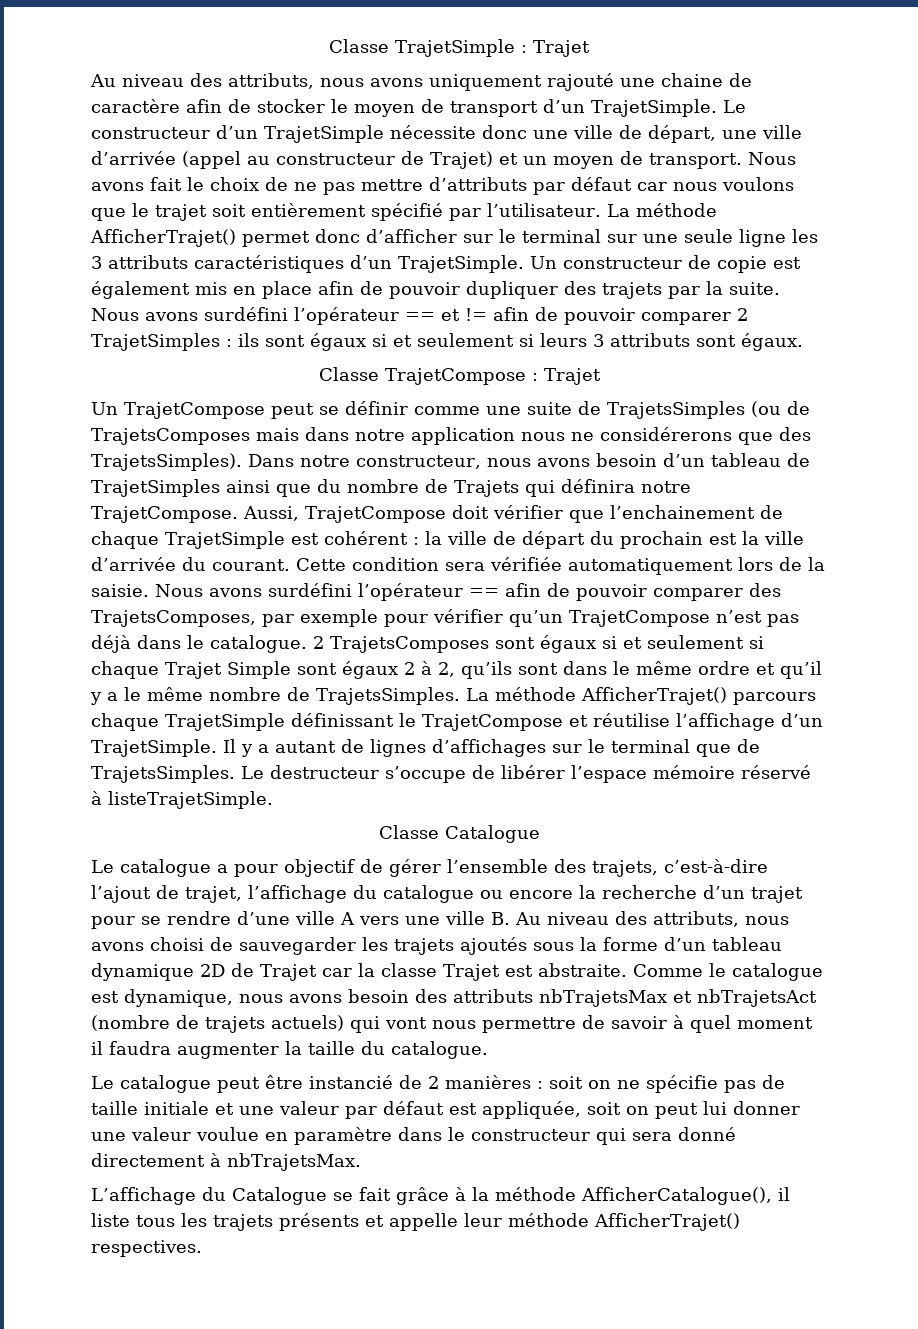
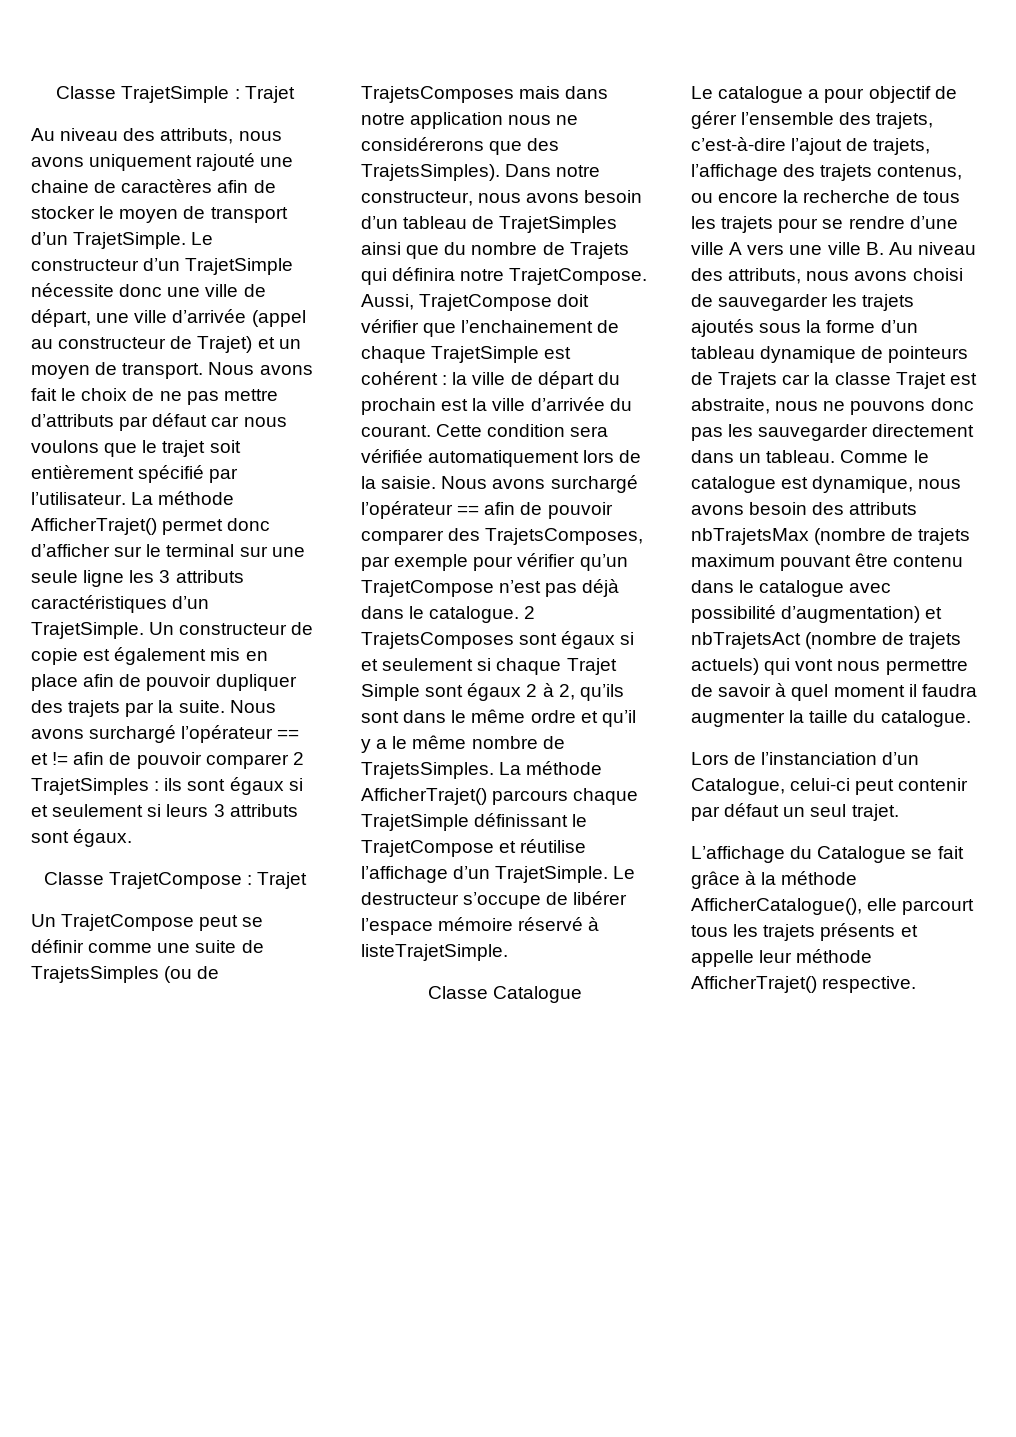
- Au niveau des attributs, nous avons uniquement rajouté une chaine de caractère afin de stocker le moyen de transport d’un TrajetSimple.
+ Au niveau des attributs, nous avons uniquement rajouté une chaine de caractères afin de stocker le moyen de transport d’un TrajetSimple.
- Nous avons surdéfini l’opérateur == et != afin de pouvoir comparer 2 TrajetSimples : ils sont égaux si et seulement si leurs 3 attributs sont égaux.
+ Nous avons surchargé l’opérateur == et != afin de pouvoir comparer 2 TrajetSimples : ils sont égaux si et seulement si leurs 3 attributs sont égaux.
- Nous avons surdéfini l’opérateur == afin de pouvoir comparer des TrajetsComposes, par exemple pour vérifier qu’un TrajetCompose n’est pas déjà dans le catalogue.
+ Nous avons surchargé l’opérateur == afin de pouvoir comparer des TrajetsComposes, par exemple pour vérifier qu’un TrajetCompose n’est pas déjà dans le catalogue.
- Il y a autant de lignes d’affichages sur le terminal que de TrajetsSimples.
- Le catalogue a pour objectif de gérer l’ensemble des trajets, c’est-à-dire l’ajout de trajet, l’affichage du catalogue ou encore la recherche d’un trajet pour se rendre d’une ville A vers une ville B. Au niveau des attributs, nous avons choisi de sauvegarder les trajets ajoutés sous la forme d’un tableau dynamique 2D de Trajet car la classe Trajet est abstraite.
+ Le catalogue a pour objectif de gérer l’ensemble des trajets, c’est-à-dire l’ajout de trajets, l’affichage des trajets contenus, ou encore la recherche de tous les trajets pour se rendre d’une ville A vers une ville B. Au niveau des attributs, nous avons choisi de sauvegarder les trajets ajoutés sous la forme d’un tableau dynamique de pointeurs de Trajets car la classe Trajet est abstraite, nous ne pouvons donc pas les sauvegarder directement dans un tableau.
- Comme le catalogue est dynamique, nous avons besoin des attributs nbTrajetsMax et nbTrajetsAct (nombre de trajets actuels) qui vont nous permettre de savoir à quel moment il faudra augmenter la taille du catalogue.
+ Comme le catalogue est dynamique, nous avons besoin des attributs nbTrajetsMax (nombre de trajets maximum pouvant être contenu dans le catalogue avec possibilité d’augmentation) et nbTrajetsAct (nombre de trajets actuels) qui vont nous permettre de savoir à quel moment il faudra augmenter la taille du catalogue.
- Le catalogue peut être instancié de 2 manières : soit on ne spécifie pas de taille initiale et une valeur par défaut est appliquée, soit on peut lui donner une valeur voulue en paramètre dans le constructeur qui sera donné directement à nbTrajetsMax.
+ Lors de l’instanciation d’un Catalogue, celui-ci peut contenir par défaut un seul trajet.
- L’affichage du Catalogue se fait grâce à la méthode AfficherCatalogue(), il liste tous les trajets présents et appelle leur méthode AfficherTrajet() respectives.
+ L’affichage du Catalogue se fait grâce à la méthode AfficherCatalogue(), elle parcourt tous les trajets présents et appelle leur méthode AfficherTrajet() respective.

